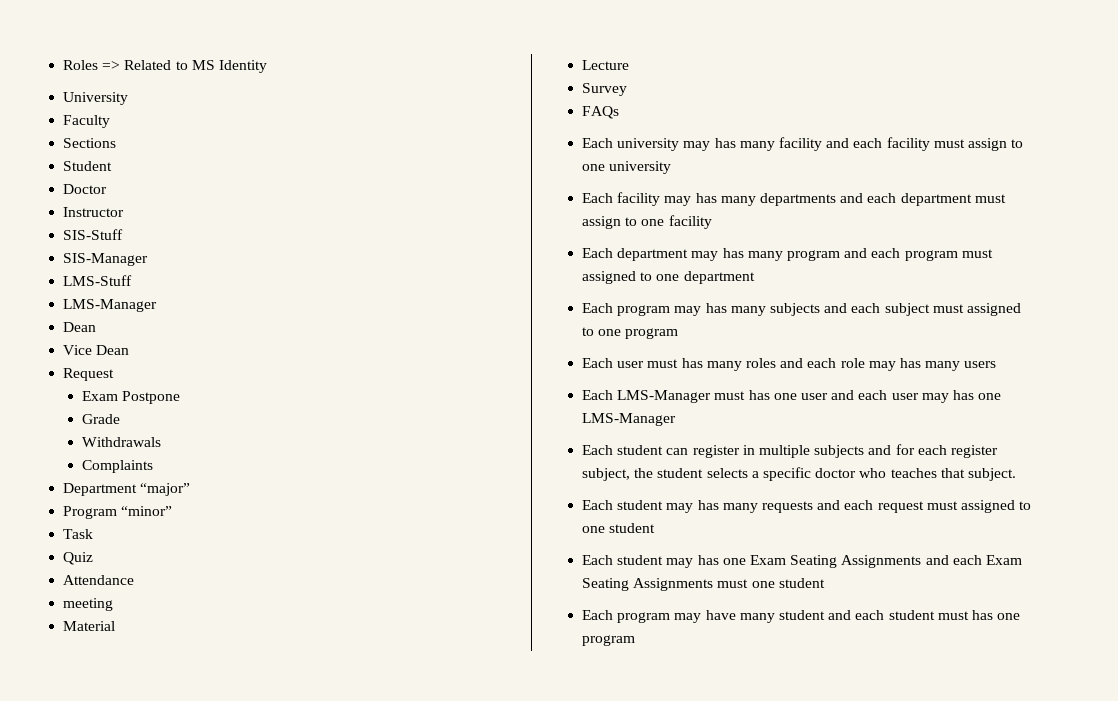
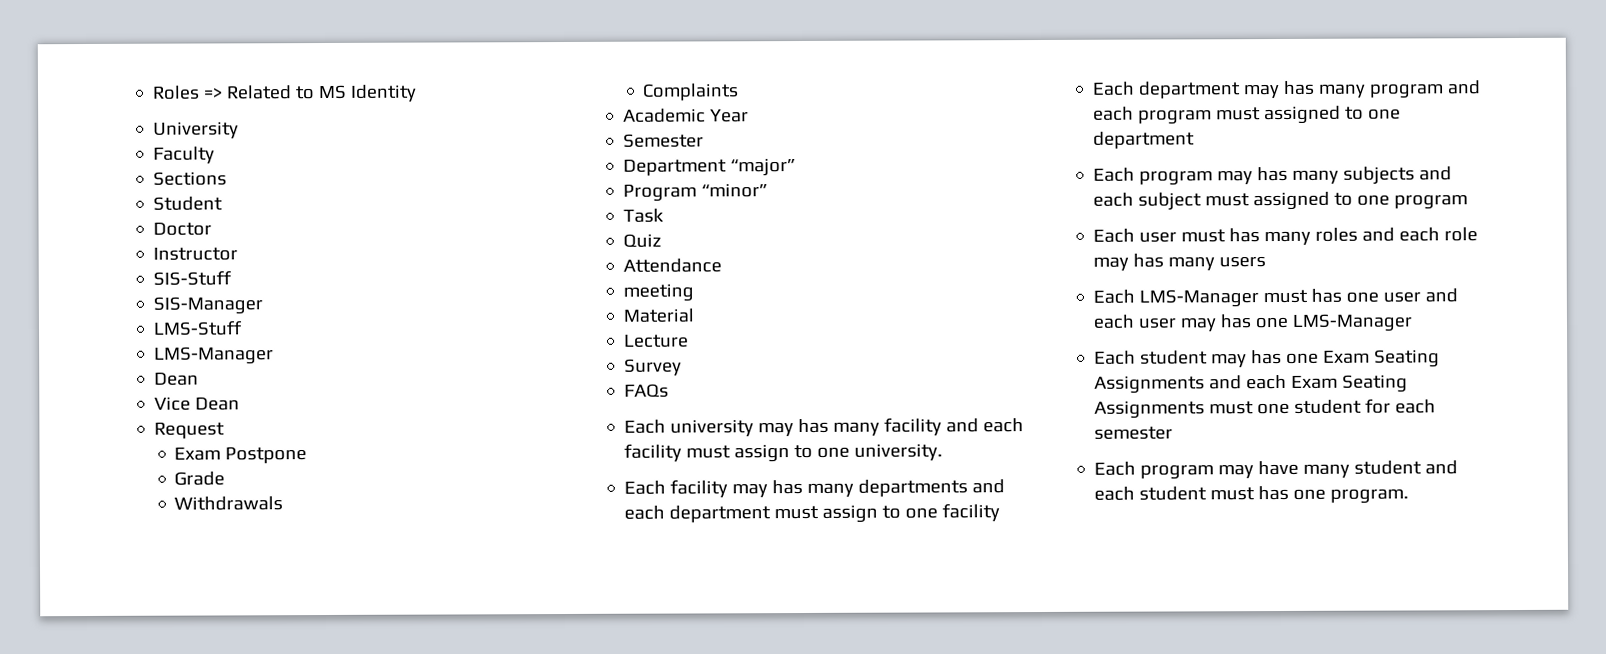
+ Academic Year
+ Semester
- Each university may has many facility and each facility must assign to one university
+ Each university may has many facility and each facility must assign to one university.
- Each student can register in multiple subjects and for each register subject, the student selects a specific doctor who teaches that subject.
- Each student may has many requests and each request must assigned to one student
- Each student may has one Exam Seating Assignments and each Exam Seating Assignments must one student
+ Each student may has one Exam Seating Assignments and each Exam Seating Assignments must one student for each semester
- Each program may have many student and each student must has one program
+ Each program may have many student and each student must has one program.

